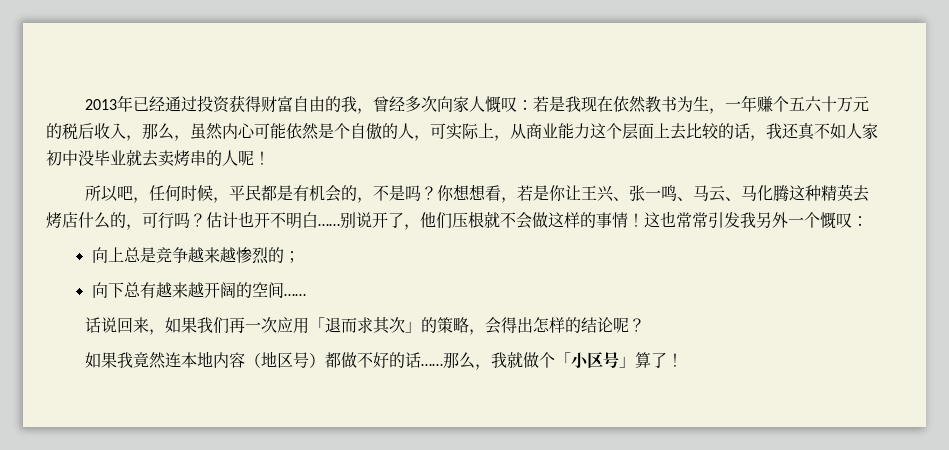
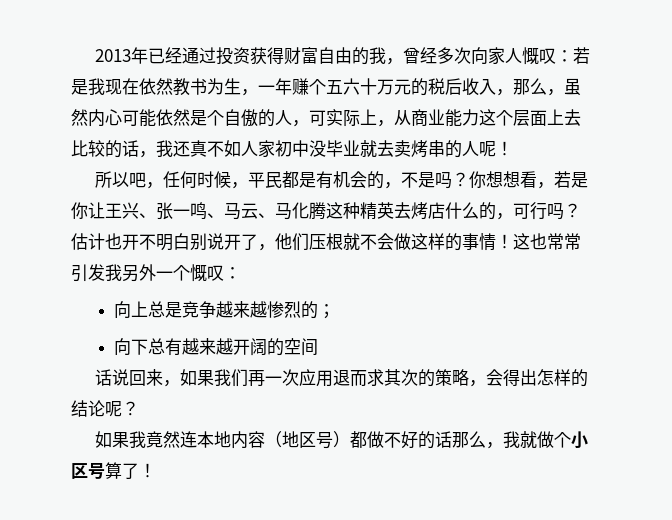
- 估计也开不明白……别说开了，他们压根就不会做这样的事情！
+ 估计也开不明白别说开了，他们压根就不会做这样的事情！
- 向下总有越来越开阔的空间……
+ 向下总有越来越开阔的空间
- 话说回来，如果我们再一次应用「退而求其次」的策略，会得出怎样的结论呢？
+ 话说回来，如果我们再一次应用退而求其次的策略，会得出怎样的结论呢？
- 如果我竟然连本地内容（地区号）都做不好的话……那么，我就做个「小区号」算了！
+ 如果我竟然连本地内容（地区号）都做不好的话那么，我就做个小区号算了！

